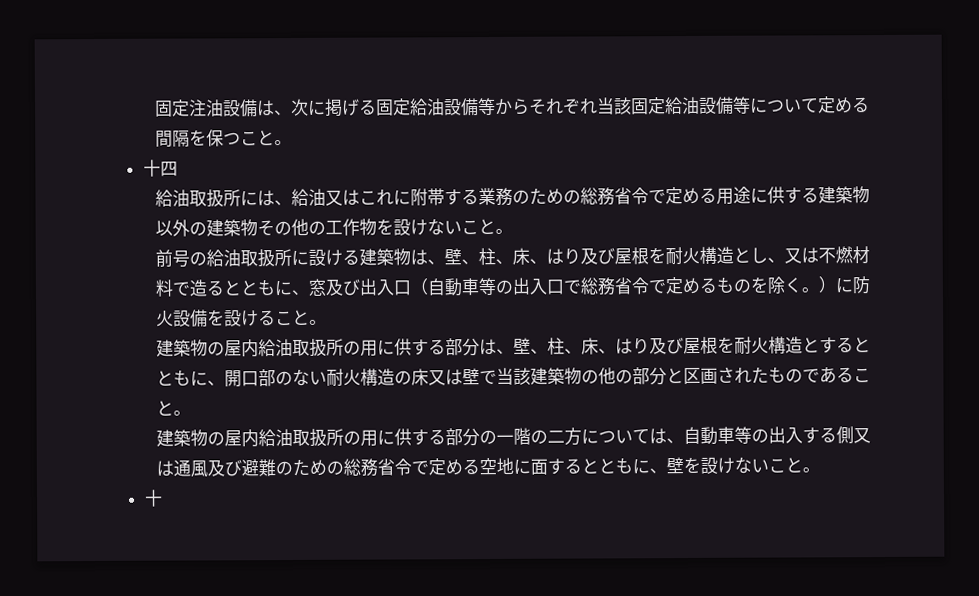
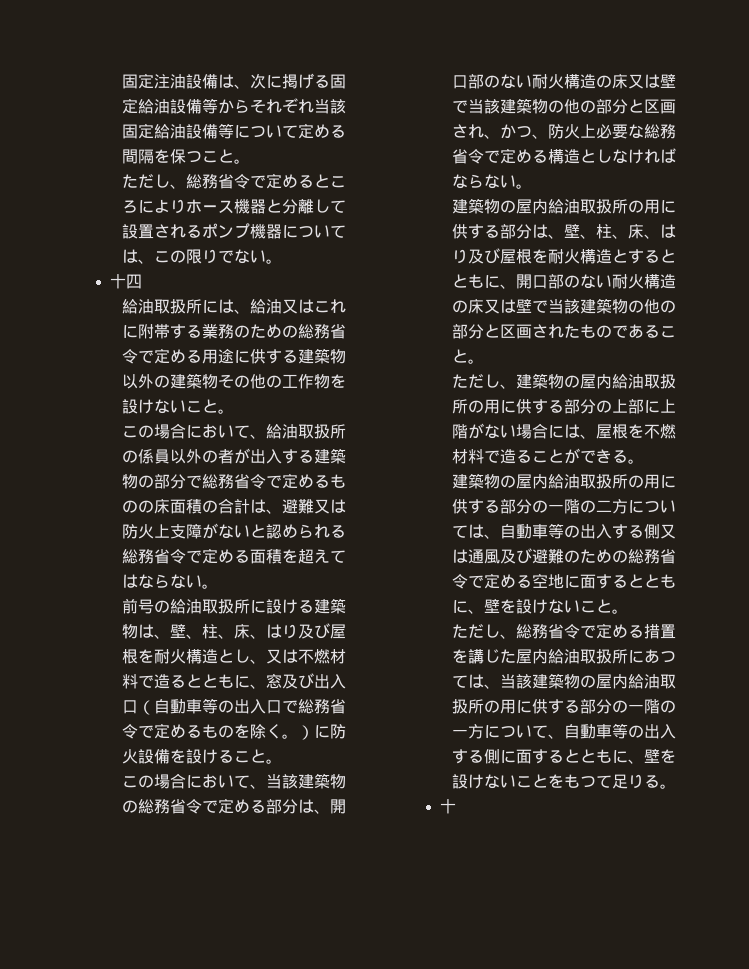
+ ただし、総務省令で定めるところによりホース機器と分離して設置されるポンプ機器については、この限りでない。
+ この場合において、給油取扱所の係員以外の者が出入する建築物の部分で総務省令で定めるものの床面積の合計は、避難又は防火上支障がないと認められる総務省令で定める面積を超えてはならない。
+ この場合において、当該建築物の総務省令で定める部分は、開口部のない耐火構造の床又は壁で当該建築物の他の部分と区画され、かつ、防火上必要な総務省令で定める構造としなければならない。
+ ただし、建築物の屋内給油取扱所の用に供する部分の上部に上階がない場合には、屋根を不燃材料で造ることができる。
+ ただし、総務省令で定める措置を講じた屋内給油取扱所にあつては、当該建築物の屋内給油取扱所の用に供する部分の一階の一方について、自動車等の出入する側に面するとともに、壁を設けないことをもつて足りる。

